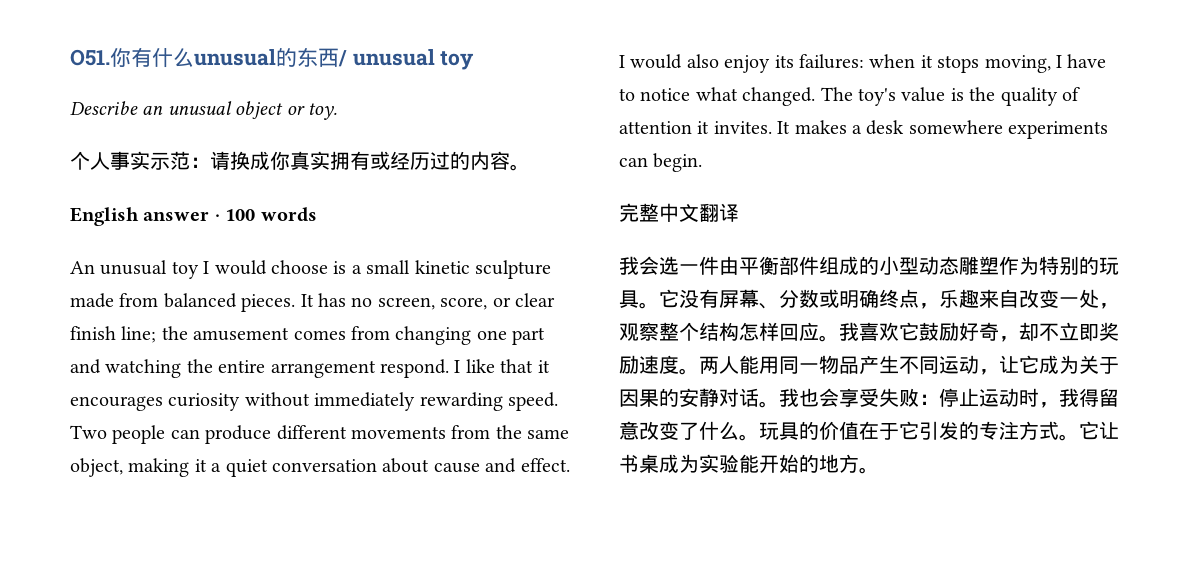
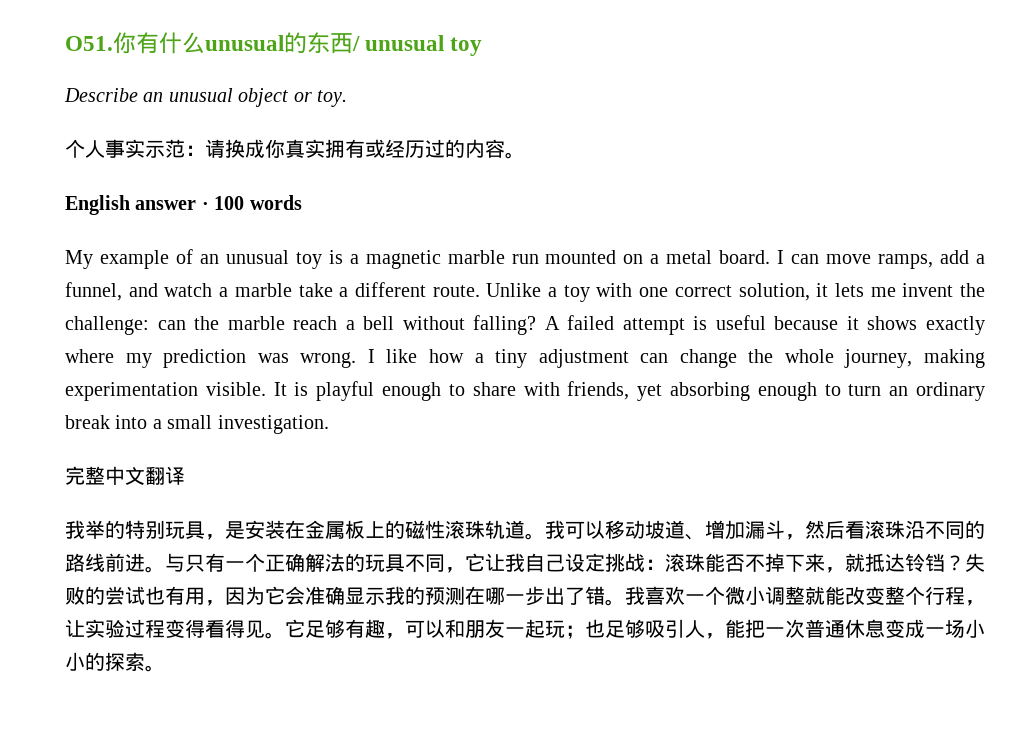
- An unusual toy I would choose is a small kinetic sculpture made from balanced pieces. It has no screen, score, or clear finish line; the amusement comes from changing one part and watching the entire arrangement respond. I like that it encourages curiosity without immediately rewarding speed. Two people can produce different movements from the same object, making it a quiet conversation about cause and effect. I would also enjoy its failures: when it stops moving, I have to notice what changed. The toy's value is the quality of attention it invites. It makes a desk somewhere experiments can begin.
+ My example of an unusual toy is a magnetic marble run mounted on a metal board. I can move ramps, add a funnel, and watch a marble take a different route. Unlike a toy with one correct solution, it lets me invent the challenge: can the marble reach a bell without falling? A failed attempt is useful because it shows exactly where my prediction was wrong. I like how a tiny adjustment can change the whole journey, making experimentation visible. It is playful enough to share with friends, yet absorbing enough to turn an ordinary break into a small investigation.
  完整中文翻译
- 我会选一件由平衡部件组成的小型动态雕塑作为特别的玩具。它没有屏幕、分数或明确终点，乐趣来自改变一处，观察整个结构怎样回应。我喜欢它鼓励好奇，却不立即奖励速度。两人能用同一物品产生不同运动，让它成为关于因果的安静对话。我也会享受失败：停止运动时，我得留意改变了什么。玩具的价值在于它引发的专注方式。它让书桌成为实验能开始的地方。
+ 我举的特别玩具，是安装在金属板上的磁性滚珠轨道。我可以移动坡道、增加漏斗，然后看滚珠沿不同的路线前进。与只有一个正确解法的玩具不同，它让我自己设定挑战：滚珠能否不掉下来，就抵达铃铛？失败的尝试也有用，因为它会准确显示我的预测在哪一步出了错。我喜欢一个微小调整就能改变整个行程，让实验过程变得看得见。它足够有趣，可以和朋友一起玩；也足够吸引人，能把一次普通休息变成一场小小的探索。

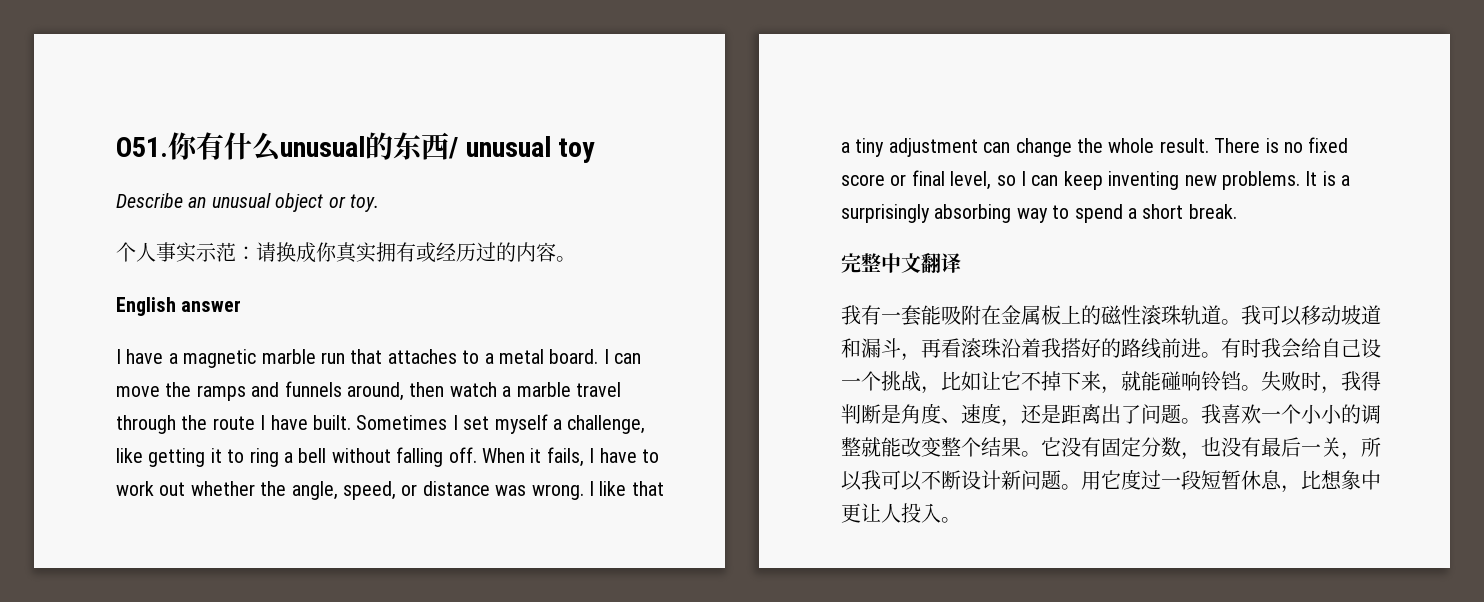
- English answer · 100 words
- My example of an unusual toy is a magnetic marble run mounted on a metal board.
+ English answer
+ I have a magnetic marble run that attaches to a metal board.
- I can move ramps, add a funnel, and watch a marble take a different route. Unlike a toy with one correct solution, it lets me invent the challenge: can the marble reach a bell without falling? A failed attempt is useful because it shows exactly where my prediction was wrong.
+ I can move the ramps and funnels around, then watch a marble travel through the route I have built. Sometimes I set myself a challenge, like getting it to ring a bell without falling off. When it fails, I have to work out whether the angle, speed, or distance was wrong.
- I like how a tiny adjustment can change the whole journey, making experimentation visible. It is playful enough to share with friends, yet absorbing enough to turn an ordinary break into a small investigation.
+ I like that a tiny adjustment can change the whole result. There is no fixed score or final level, so I can keep inventing new problems. It is a surprisingly absorbing way to spend a short break.
- 我举的特别玩具，是安装在金属板上的磁性滚珠轨道。
+ 我有一套能吸附在金属板上的磁性滚珠轨道。
- 我可以移动坡道、增加漏斗，然后看滚珠沿不同的路线前进。与只有一个正确解法的玩具不同，它让我自己设定挑战：滚珠能否不掉下来，就抵达铃铛？失败的尝试也有用，因为它会准确显示我的预测在哪一步出了错。
+ 我可以移动坡道和漏斗，再看滚珠沿着我搭好的路线前进。有时我会给自己设一个挑战，比如让它不掉下来，就能碰响铃铛。失败时，我得判断是角度、速度，还是距离出了问题。
- 我喜欢一个微小调整就能改变整个行程，让实验过程变得看得见。它足够有趣，可以和朋友一起玩；也足够吸引人，能把一次普通休息变成一场小小的探索。
+ 我喜欢一个小小的调整就能改变整个结果。它没有固定分数，也没有最后一关，所以我可以不断设计新问题。用它度过一段短暂休息，比想象中更让人投入。

